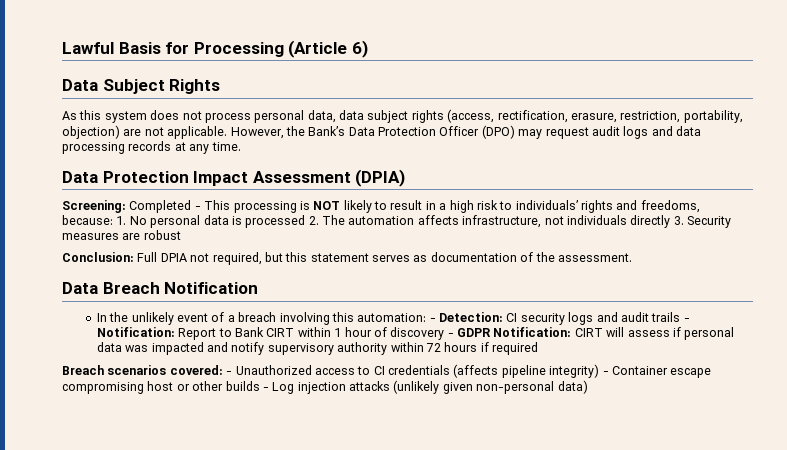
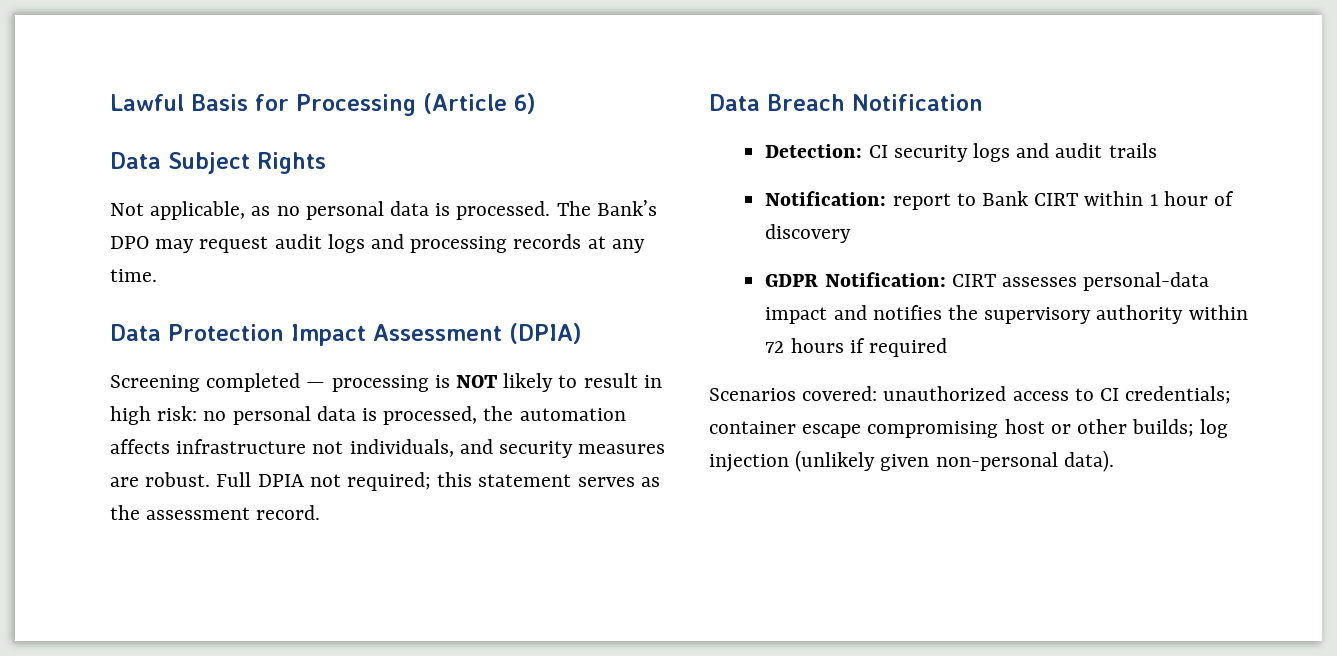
- As this system does not process personal data, data subject rights (access, rectification, erasure, restriction, portability, objection) are not applicable. However, the Bank’s Data Protection Officer (DPO) may request audit logs and data processing records at any time.
+ Not applicable, as no personal data is processed. The Bank’s DPO may request audit logs and processing records at any time.
- Screening: Completed - This processing is NOT likely to result in a high risk to individuals’ rights and freedoms, because: 1. No personal data is processed 2. The automation affects infrastructure, not individuals directly 3. Security measures are robust
- Conclusion: Full DPIA not required, but this statement serves as documentation of the assessment.
+ Screening completed — processing is NOT likely to result in high risk: no personal data is processed, the automation affects infrastructure not individuals, and security measures are robust. Full DPIA not required; this statement serves as the assessment record.
- In the unlikely event of a breach involving this automation: - Detection: CI security logs and audit trails - Notification: Report to Bank CIRT within 1 hour of discovery - GDPR Notification: CIRT will assess if personal data was impacted and notify supervisory authority within 72 hours if required
+ Detection: CI security logs and audit trails
+ Notification: report to Bank CIRT within 1 hour of discovery
+ GDPR Notification: CIRT assesses personal-data impact and notifies the supervisory authority within 72 hours if required
- Breach scenarios covered: - Unauthorized access to CI credentials (affects pipeline integrity) - Container escape compromising host or other builds - Log injection attacks (unlikely given non-personal data)
+ Scenarios covered: unauthorized access to CI credentials; container escape compromising host or other builds; log injection (unlikely given non-personal data).

